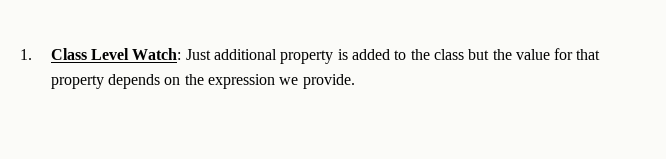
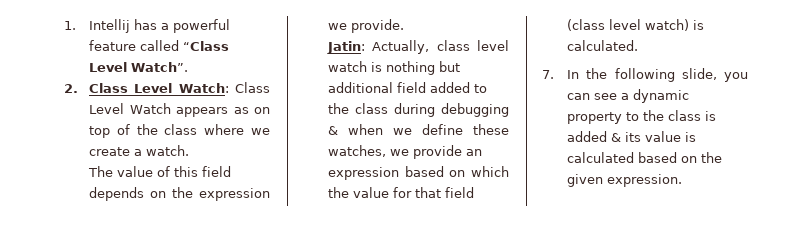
- 1. Class Level Watch: Just additional property is added to the class but the value for that property depends on the expression we provide.
+ 1. Intellij has a powerful feature called “Class Level Watch”.
+ 2. Class Level Watch: Class Level Watch appears as on top of the class where we create a watch.
+ The value of this field depends on the expression we provide.
+ Jatin: Actually, class level watch is nothing but additional field added to the class during debugging & when we define these watches, we provide an expression based on which the value for that field (class level watch) is calculated.
+ 7. In the following slide, you can see a dynamic property to the class is added & its value is calculated based on the given expression.

